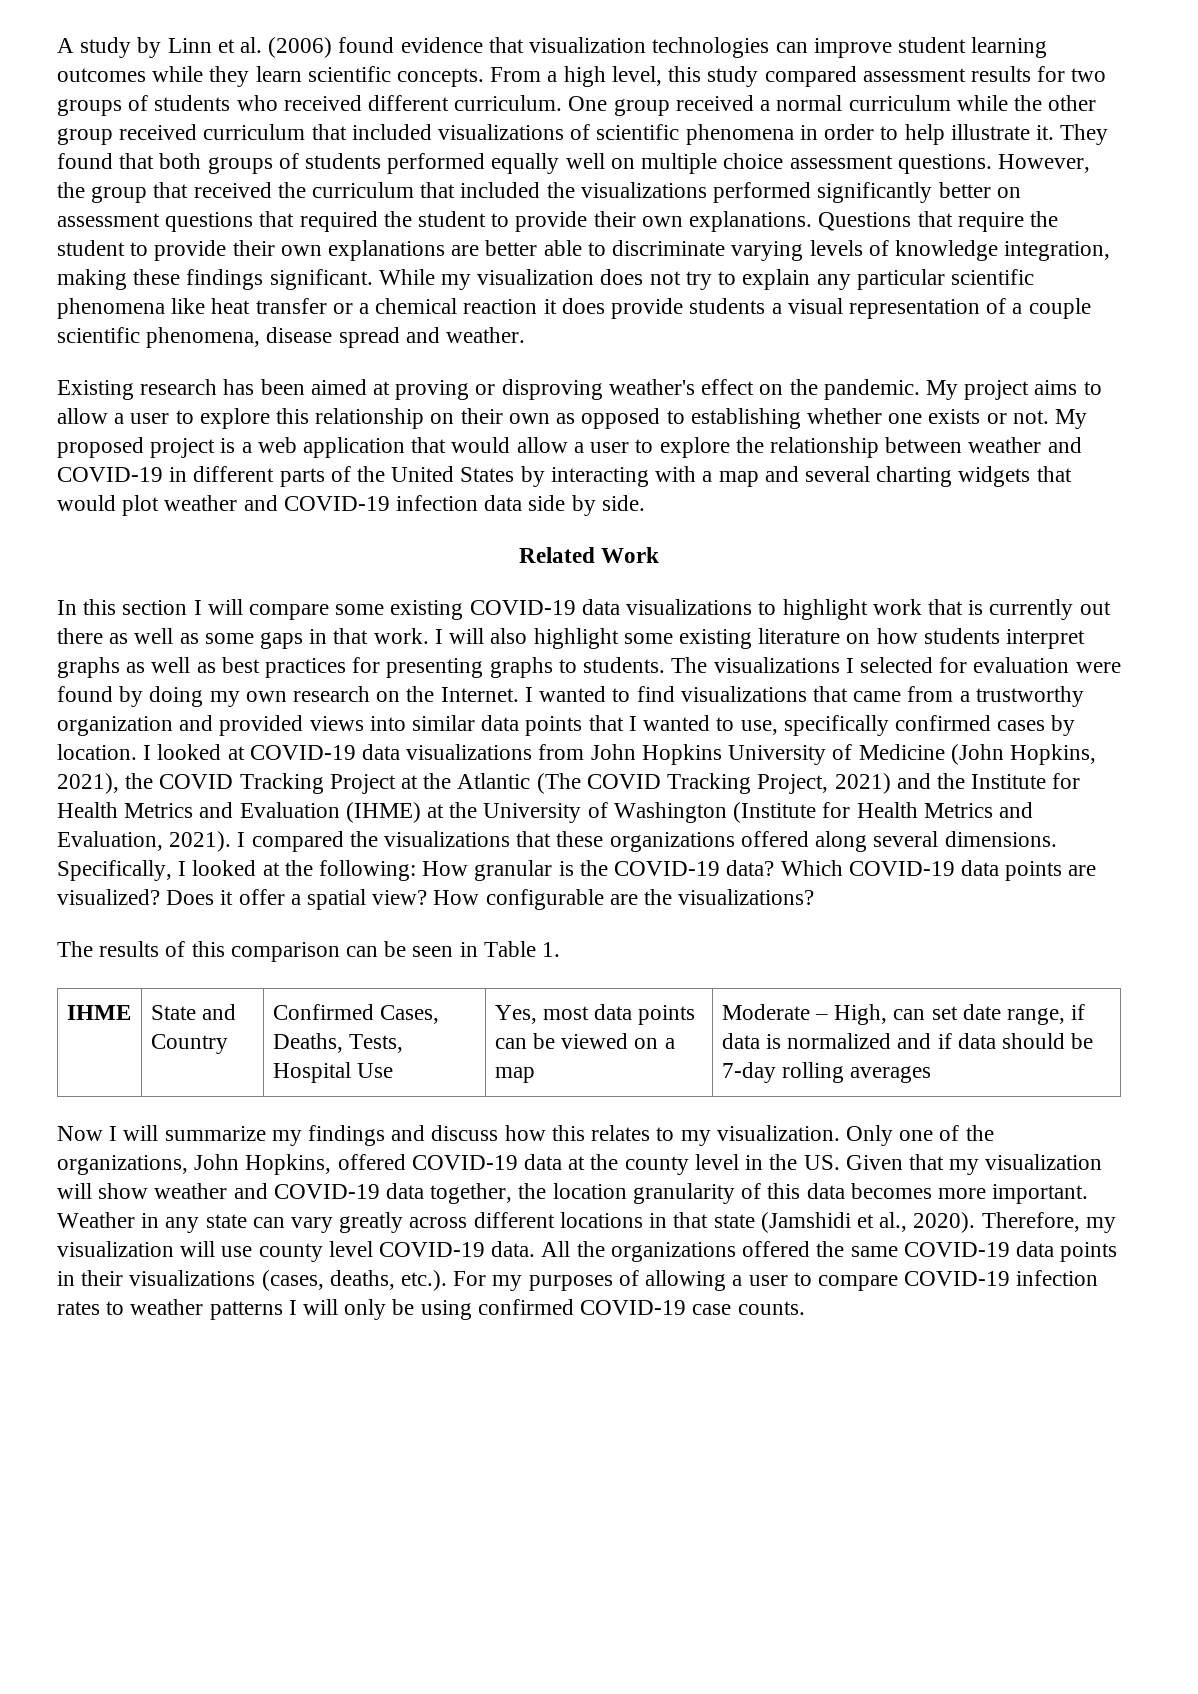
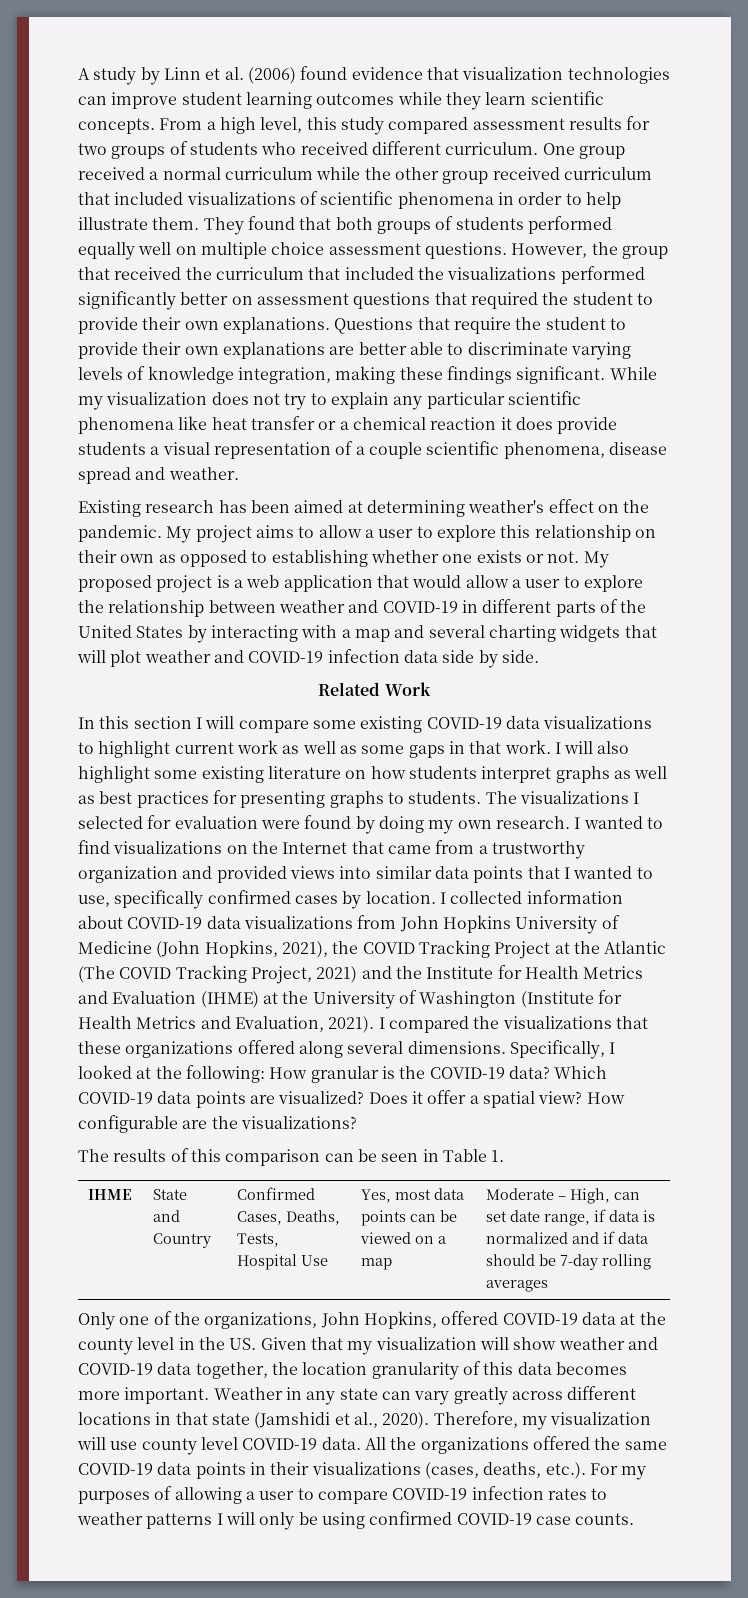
- One group received a normal curriculum while the other group received curriculum that included visualizations of scientific phenomena in order to help illustrate it.
+ One group received a normal curriculum while the other group received curriculum that included visualizations of scientific phenomena in order to help illustrate them.
- Existing research has been aimed at proving or disproving weather's effect on the pandemic.
+ Existing research has been aimed at determining weather's effect on the pandemic.
- My proposed project is a web application that would allow a user to explore the relationship between weather and COVID-19 in different parts of the United States by interacting with a map and several charting widgets that would plot weather and COVID-19 infection data side by side.
+ My proposed project is a web application that would allow a user to explore the relationship between weather and COVID-19 in different parts of the United States by interacting with a map and several charting widgets that will plot weather and COVID-19 infection data side by side.
- In this section I will compare some existing COVID-19 data visualizations to highlight work that is currently out there as well as some gaps in that work.
+ In this section I will compare some existing COVID-19 data visualizations to highlight current work as well as some gaps in that work.
- The visualizations I selected for evaluation were found by doing my own research on the Internet.
+ The visualizations I selected for evaluation were found by doing my own research.
- I wanted to find visualizations that came from a trustworthy organization and provided views into similar data points that I wanted to use, specifically confirmed cases by location.
+ I wanted to find visualizations on the Internet that came from a trustworthy organization and provided views into similar data points that I wanted to use, specifically confirmed cases by location.
- I looked at COVID-19 data visualizations from John Hopkins University of Medicine (John Hopkins, 2021), the COVID Tracking Project at the Atlantic (The COVID Tracking Project, 2021) and the Institute for Health Metrics and Evaluation (IHME) at the University of Washington (Institute for Health Metrics and Evaluation, 2021).
+ I collected information about COVID-19 data visualizations from John Hopkins University of Medicine (John Hopkins, 2021), the COVID Tracking Project at the Atlantic (The COVID Tracking Project, 2021) and the Institute for Health Metrics and Evaluation (IHME) at the University of Washington (Institute for Health Metrics and Evaluation, 2021).
- Now I will summarize my findings and discuss how this relates to my visualization.

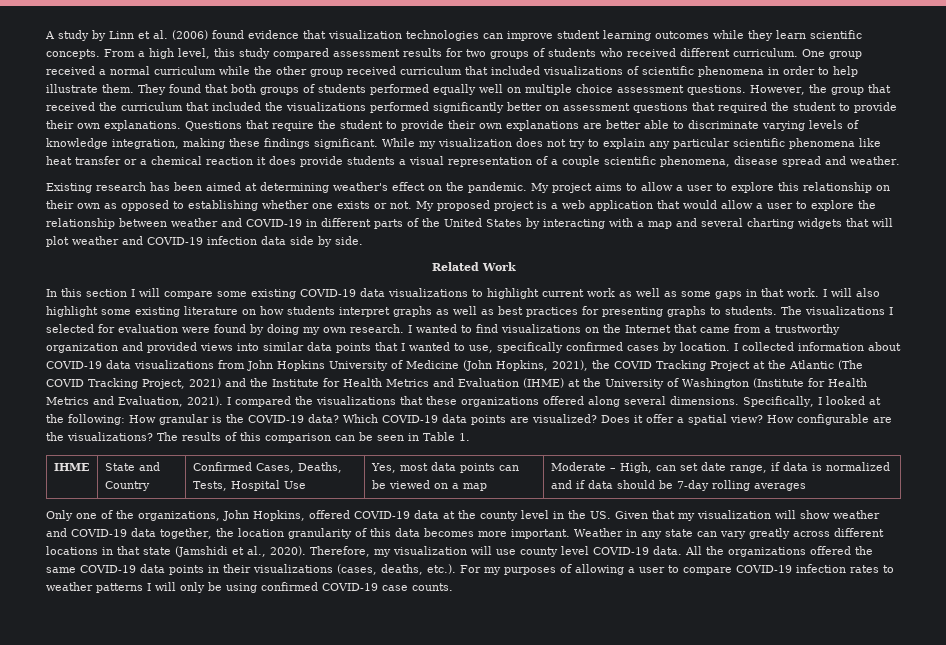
- How configurable are the visualizations?
- The results of this comparison can be seen in Table 1.
+ How configurable are the visualizations? The results of this comparison can be seen in Table 1.

